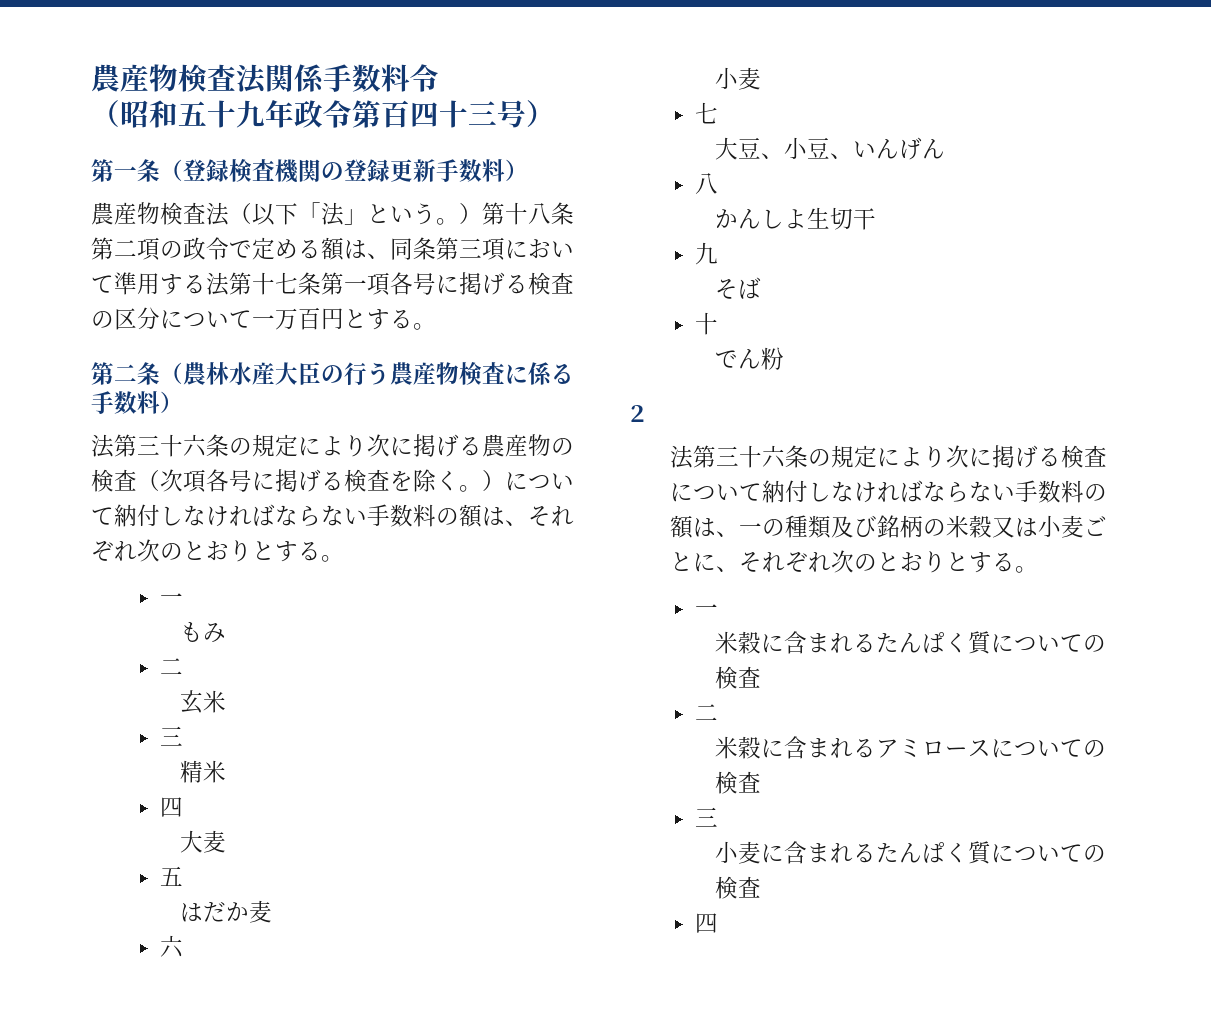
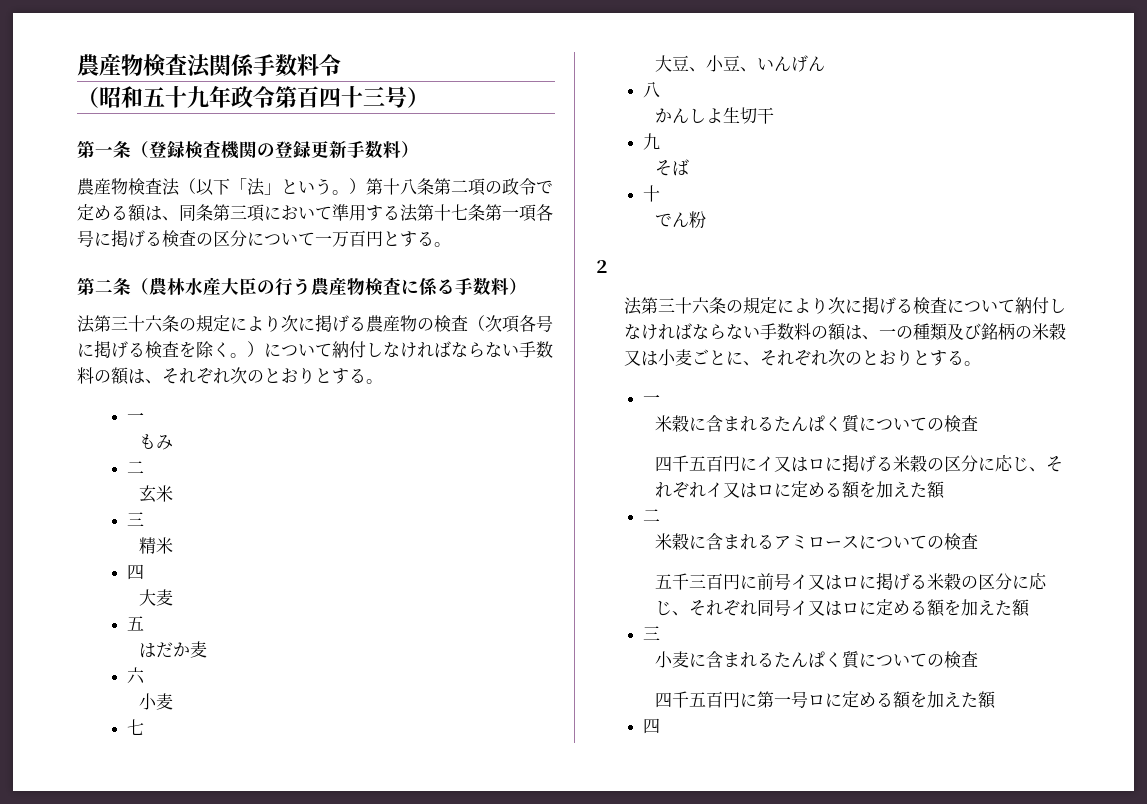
+ 四千五百円にイ又はロに掲げる米穀の区分に応じ、それぞれイ又はロに定める額を加えた額
+ 五千三百円に前号イ又はロに掲げる米穀の区分に応じ、それぞれ同号イ又はロに定める額を加えた額
+ 四千五百円に第一号ロに定める額を加えた額

